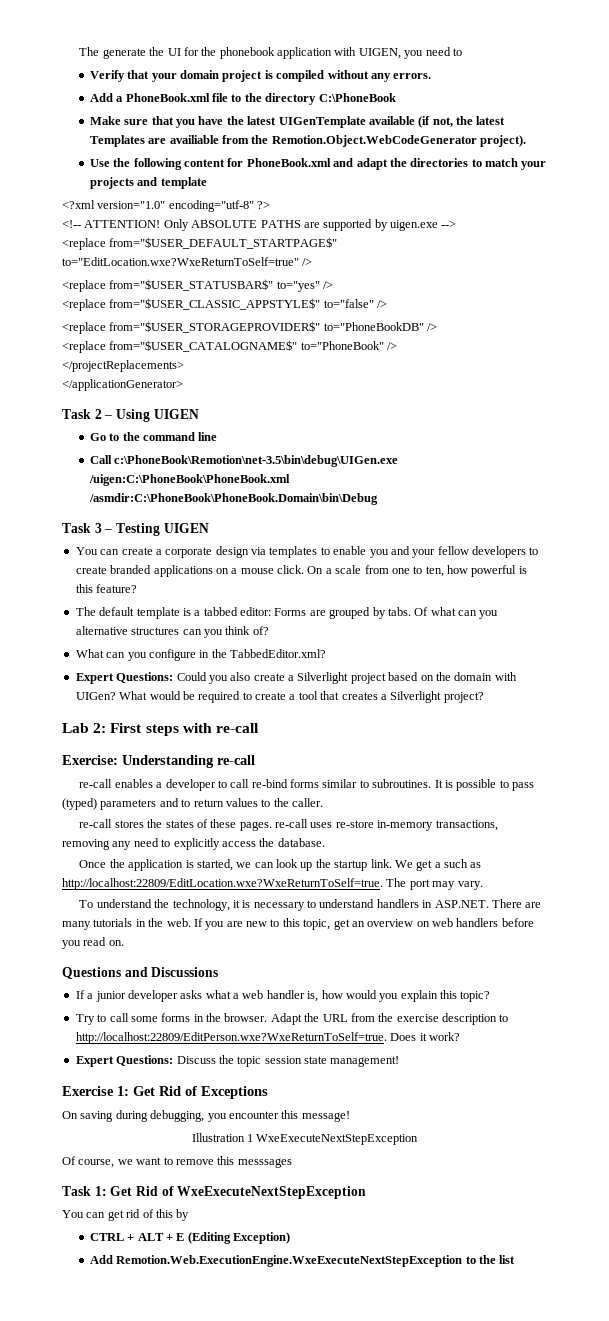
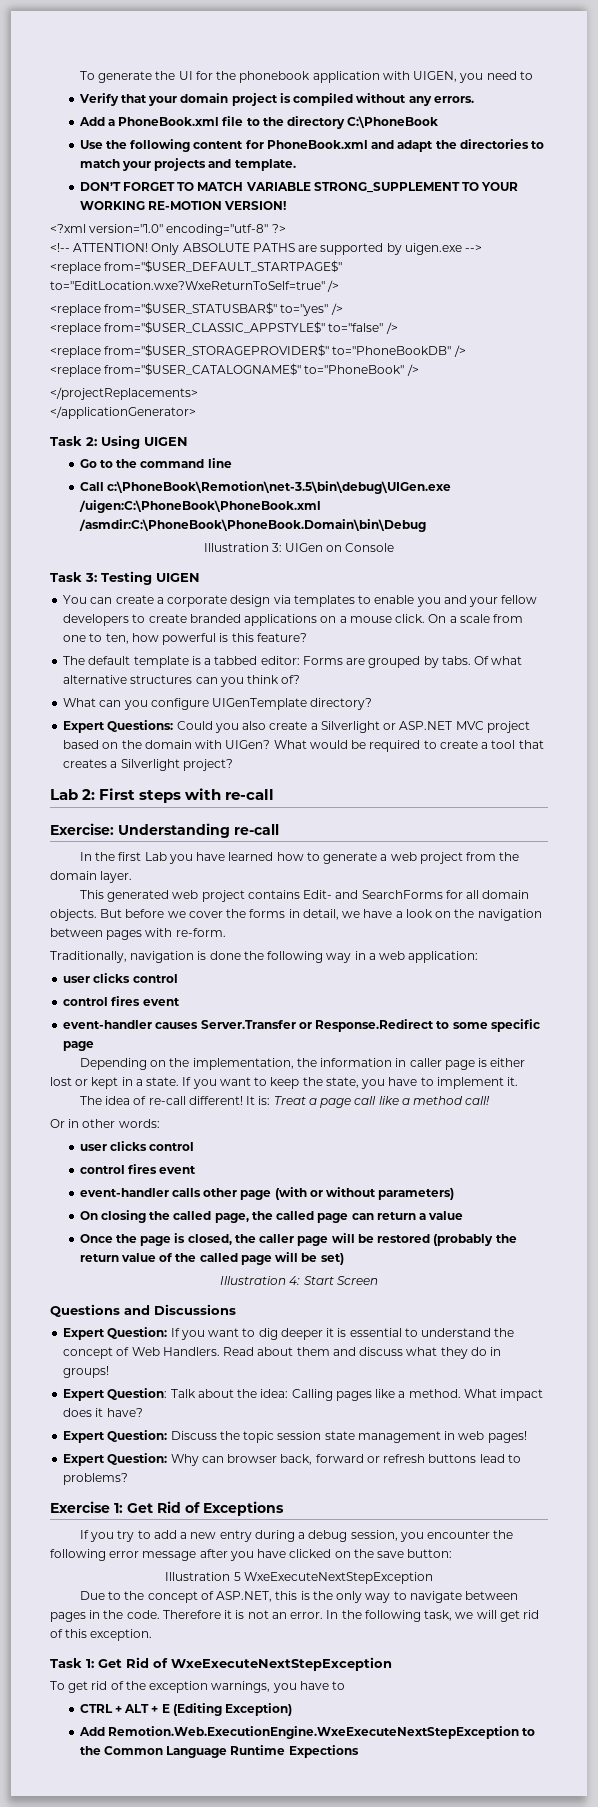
- The generate the UI for the phonebook application with UIGEN, you need to
+ To generate the UI for the phonebook application with UIGEN, you need to
- Make sure that you have the latest UIGenTemplate available (if not, the latest Templates are availiable from the Remotion.Object.WebCodeGenerator project).
- Use the following content for PhoneBook.xml and adapt the directories to match your projects and template
+ Use the following content for PhoneBook.xml and adapt the directories to match your projects and template.
+ DON’T FORGET TO MATCH VARIABLE STRONG_SUPPLEMENT TO YOUR WORKING RE-MOTION VERSION!
- Task 2 – Using UIGEN
+ Task 2: Using UIGEN
- Task 3 – Testing UIGEN
+ Illustration 3: UIGen on Console
+ Task 3: Testing UIGEN
- Of what can you alternative structures can you think of?
+ Of what alternative structures can you think of?
- What can you configure in the TabbedEditor.xml?
+ What can you configure UIGenTemplate directory?
- Expert Questions: Could you also create a Silverlight project based on the domain with UIGen?
+ Expert Questions: Could you also create a Silverlight or ASP.NET MVC project based on the domain with UIGen?
- re-call enables a developer to call re-bind forms similar to subroutines. It is possible to pass (typed) parameters and to return values to the caller.
- re-call stores the states of these pages. re-call uses re-store in-memory transactions, removing any need to explicitly access the database.
- Once the application is started, we can look up the startup link. We get a such as http://localhost:22809/EditLocation.wxe?WxeReturnToSelf=true. The port may vary.
- To understand the technology, it is necessary to understand handlers in ASP.NET. There are many tutorials in the web. If you are new to this topic, get an overview on web handlers before you read on.
+ In the first Lab you have learned how to generate a web project from the domain layer.
+ This generated web project contains Edit- and SearchForms for all domain objects. But before we cover the forms in detail, we have a look on the navigation between pages with re-form.
+ Traditionally, navigation is done the following way in a web application:
+ user clicks control
+ control fires event
+ event-handler causes Server.Transfer or Response.Redirect to some specific page
+ Depending on the implementation, the information in caller page is either lost or kept in a state. If you want to keep the state, you have to implement it.
+ The idea of re-call different! It is: Treat a page call like a method call!
+ Or in other words:
+ user clicks control
+ control fires event
+ event-handler calls other page (with or without parameters)
+ On closing the called page, the called page can return a value
+ Once the page is closed, the caller page will be restored (probably the return value of the called page will be set)
+ Illustration 4: Start Screen
  Questions and Discussions
- If a junior developer asks what a web handler is, how would you explain this topic?
- Try to call some forms in the browser. Adapt the URL from the exercise description to http://localhost:22809/EditPerson.wxe?WxeReturnToSelf=true. Does it work?
- Expert Questions: Discuss the topic session state management!
+ Expert Question: If you want to dig deeper it is essential to understand the concept of Web Handlers. Read about them and discuss what they do in groups!
+ Expert Question: Talk about the idea: Calling pages like a method. What impact does it have?
+ Expert Question: Discuss the topic session state management in web pages!
+ Expert Question: Why can browser back, forward or refresh buttons lead to problems?
- On saving during debugging, you encounter this message!
- Illustration 1 WxeExecuteNextStepException
- Of course, we want to remove this messsages
+ If you try to add a new entry during a debug session, you encounter the following error message after you have clicked on the save button:
+ Illustration 5 WxeExecuteNextStepException
+ Due to the concept of ASP.NET, this is the only way to navigate between pages in the code. Therefore it is not an error. In the following task, we will get rid of this exception.
- You can get rid of this by
+ To get rid of the exception warnings, you have to
- Add Remotion.Web.ExecutionEngine.WxeExecuteNextStepException to the list
+ Add Remotion.Web.ExecutionEngine.WxeExecuteNextStepException to the Common Language Runtime Expections

